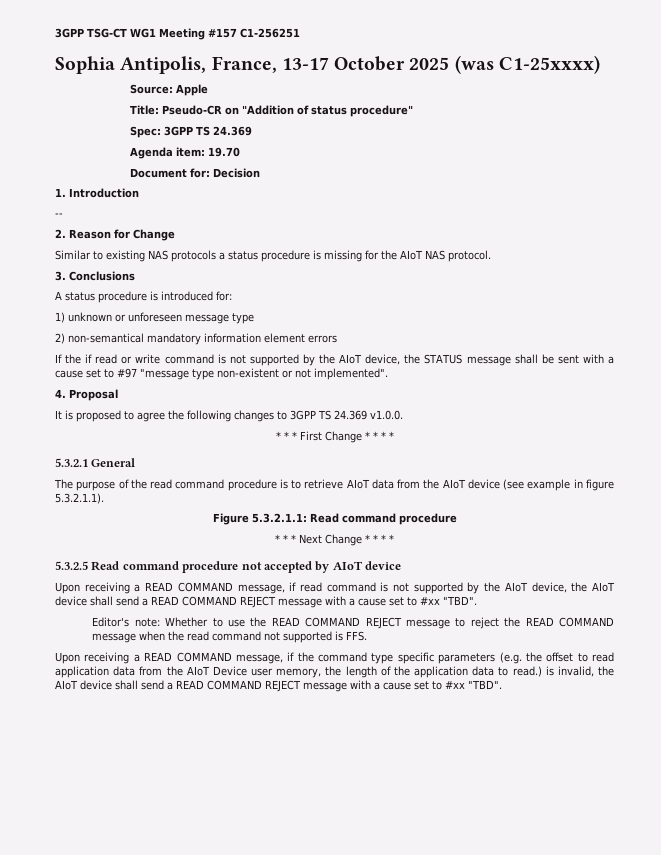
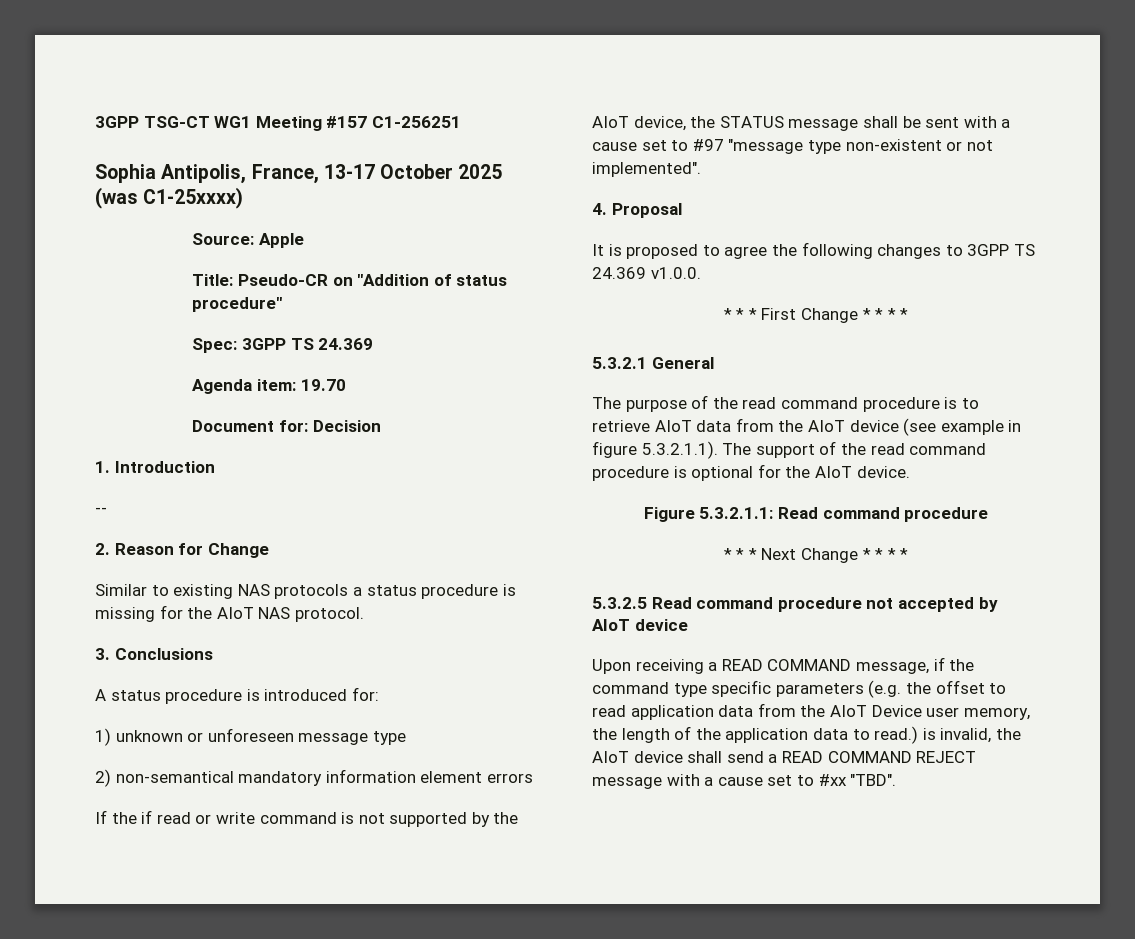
- The purpose of the read command procedure is to retrieve AIoT data from the AIoT device (see example in figure 5.3.2.1.1).
+ The purpose of the read command procedure is to retrieve AIoT data from the AIoT device (see example in figure 5.3.2.1.1). The support of the read command procedure is optional for the AIoT device.
- Upon receiving a READ COMMAND message, if read command is not supported by the AIoT device, the AIoT device shall send a READ COMMAND REJECT message with a cause set to #xx "TBD".
- Editor's note: Whether to use the READ COMMAND REJECT message to reject the READ COMMAND message when the read command not supported is FFS.

